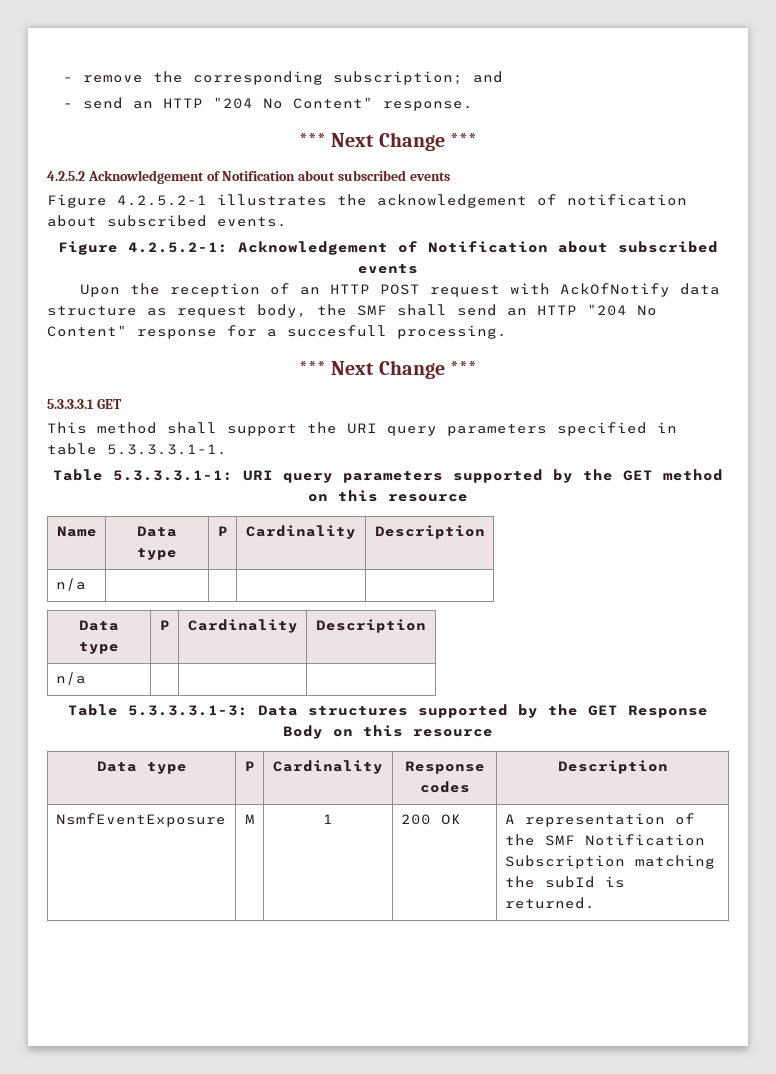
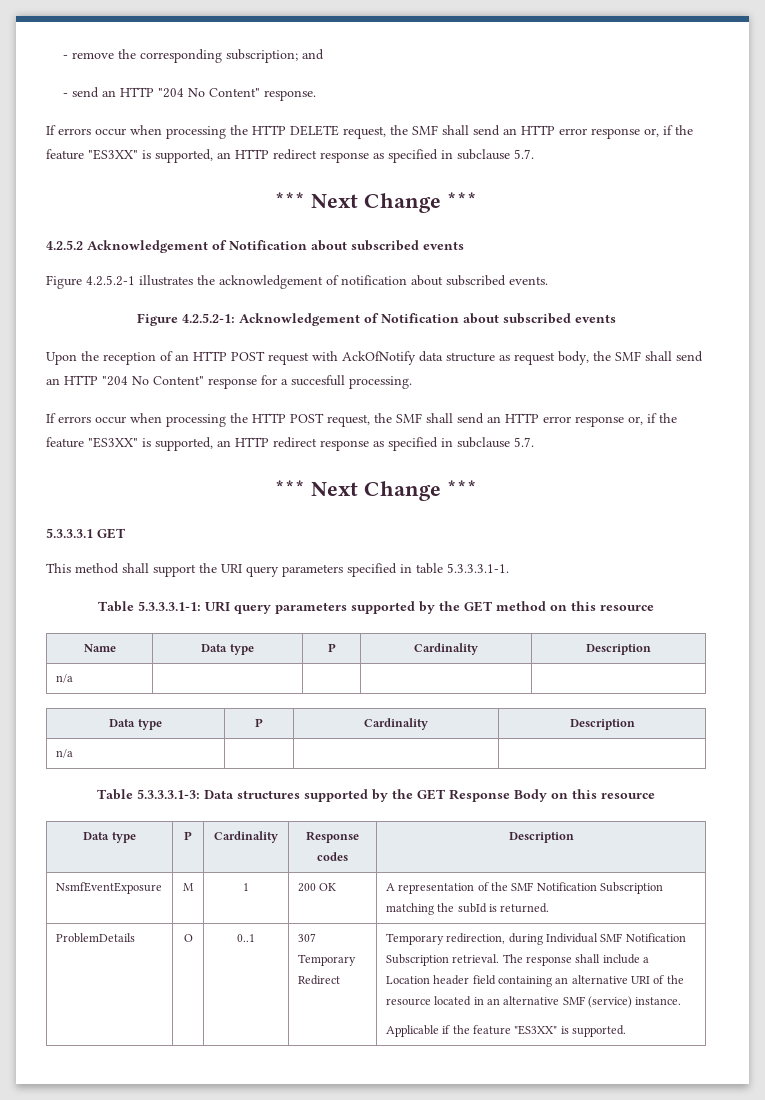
+ If errors occur when processing the HTTP DELETE request, the SMF shall send an HTTP error response or, if the feature "ES3XX" is supported, an HTTP redirect response as specified in subclause 5.7.
+ If errors occur when processing the HTTP POST request, the SMF shall send an HTTP error response or, if the feature "ES3XX" is supported, an HTTP redirect response as specified in subclause 5.7.
+ ProblemDetails | O | 0..1 | 307 Temporary Redirect | Temporary redirection, during Individual SMF Notification Subscription retrieval. The response shall include a Location header field containing an alternative URI of the resource located in an alternative SMF (service) instance.
+ Applicable if the feature "ES3XX" is supported.

